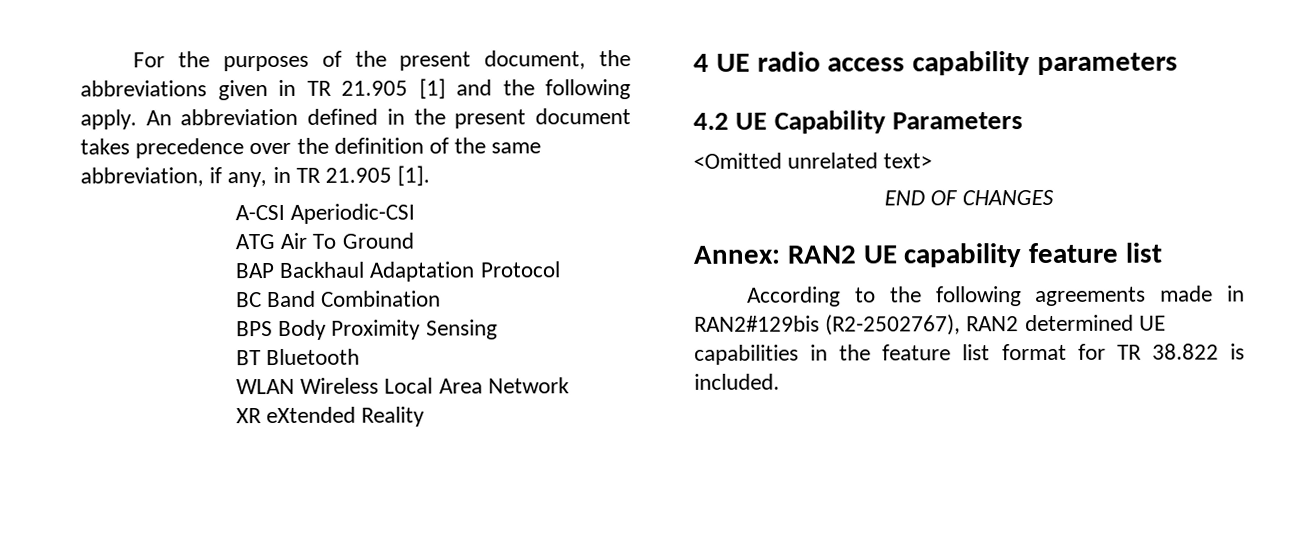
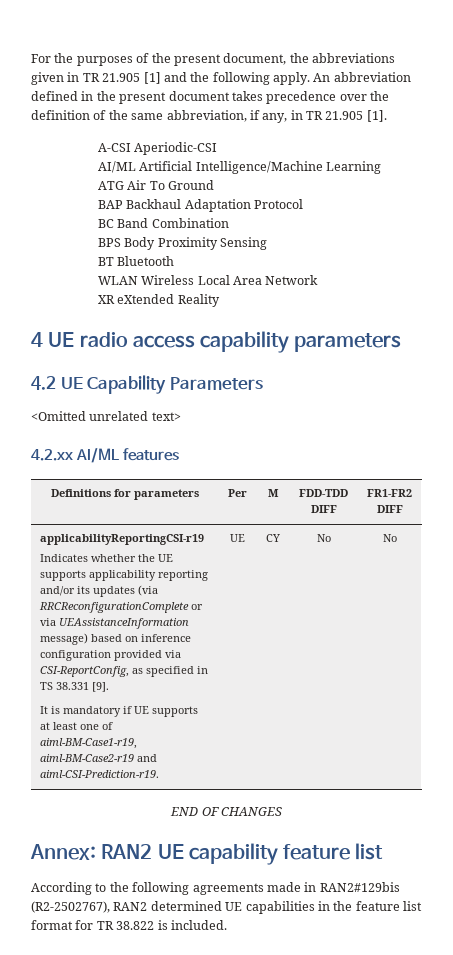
+ AI/ML Artificial Intelligence/Machine Learning
+ 4.2.xx AI/ML features
+ Definitions for parameters | Per | M | FDD-TDD DIFF | FR1-FR2 DIFF
+ applicabilityReportingCSI-r19
+ Indicates whether the UE supports applicability reporting and/or its updates (via RRCReconfigurationComplete or via UEAssistanceInformation message) based on inference configuration provided via CSI-ReportConfig, as specified in TS 38.331 [9].
+ It is mandatory if UE supports at least one of aiml-BM-Case1-r19, aiml-BM-Case2-r19 and aiml-CSI-Prediction-r19. | UE | CY | No | No

